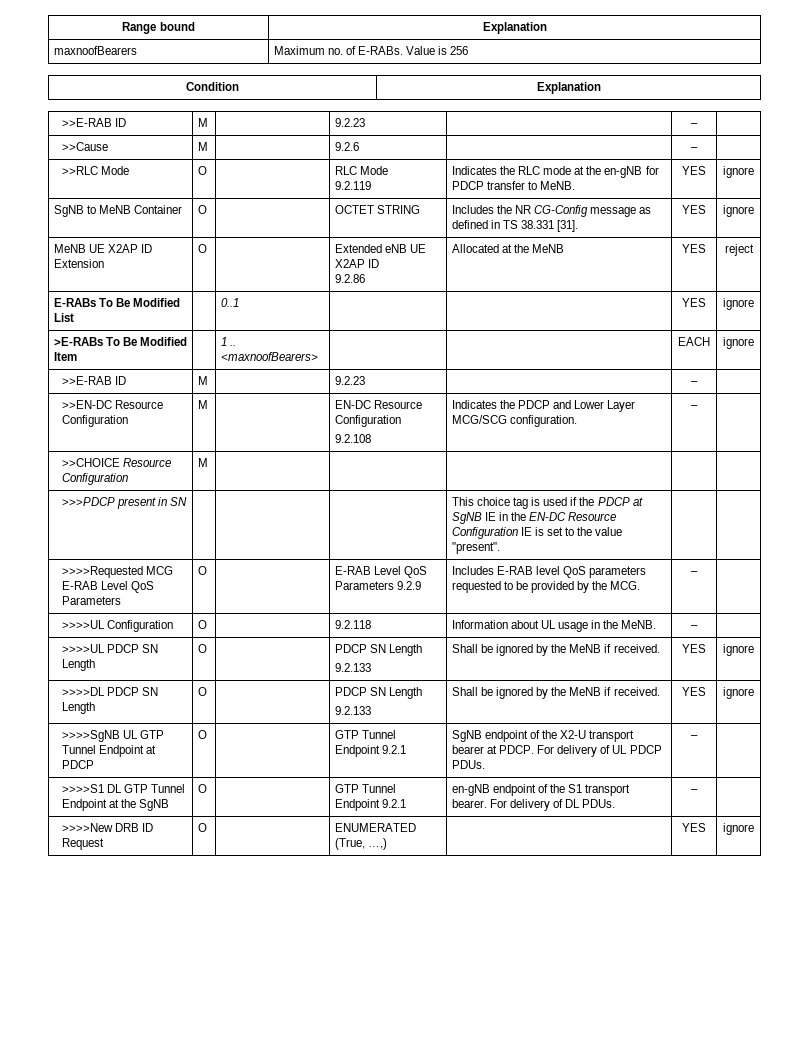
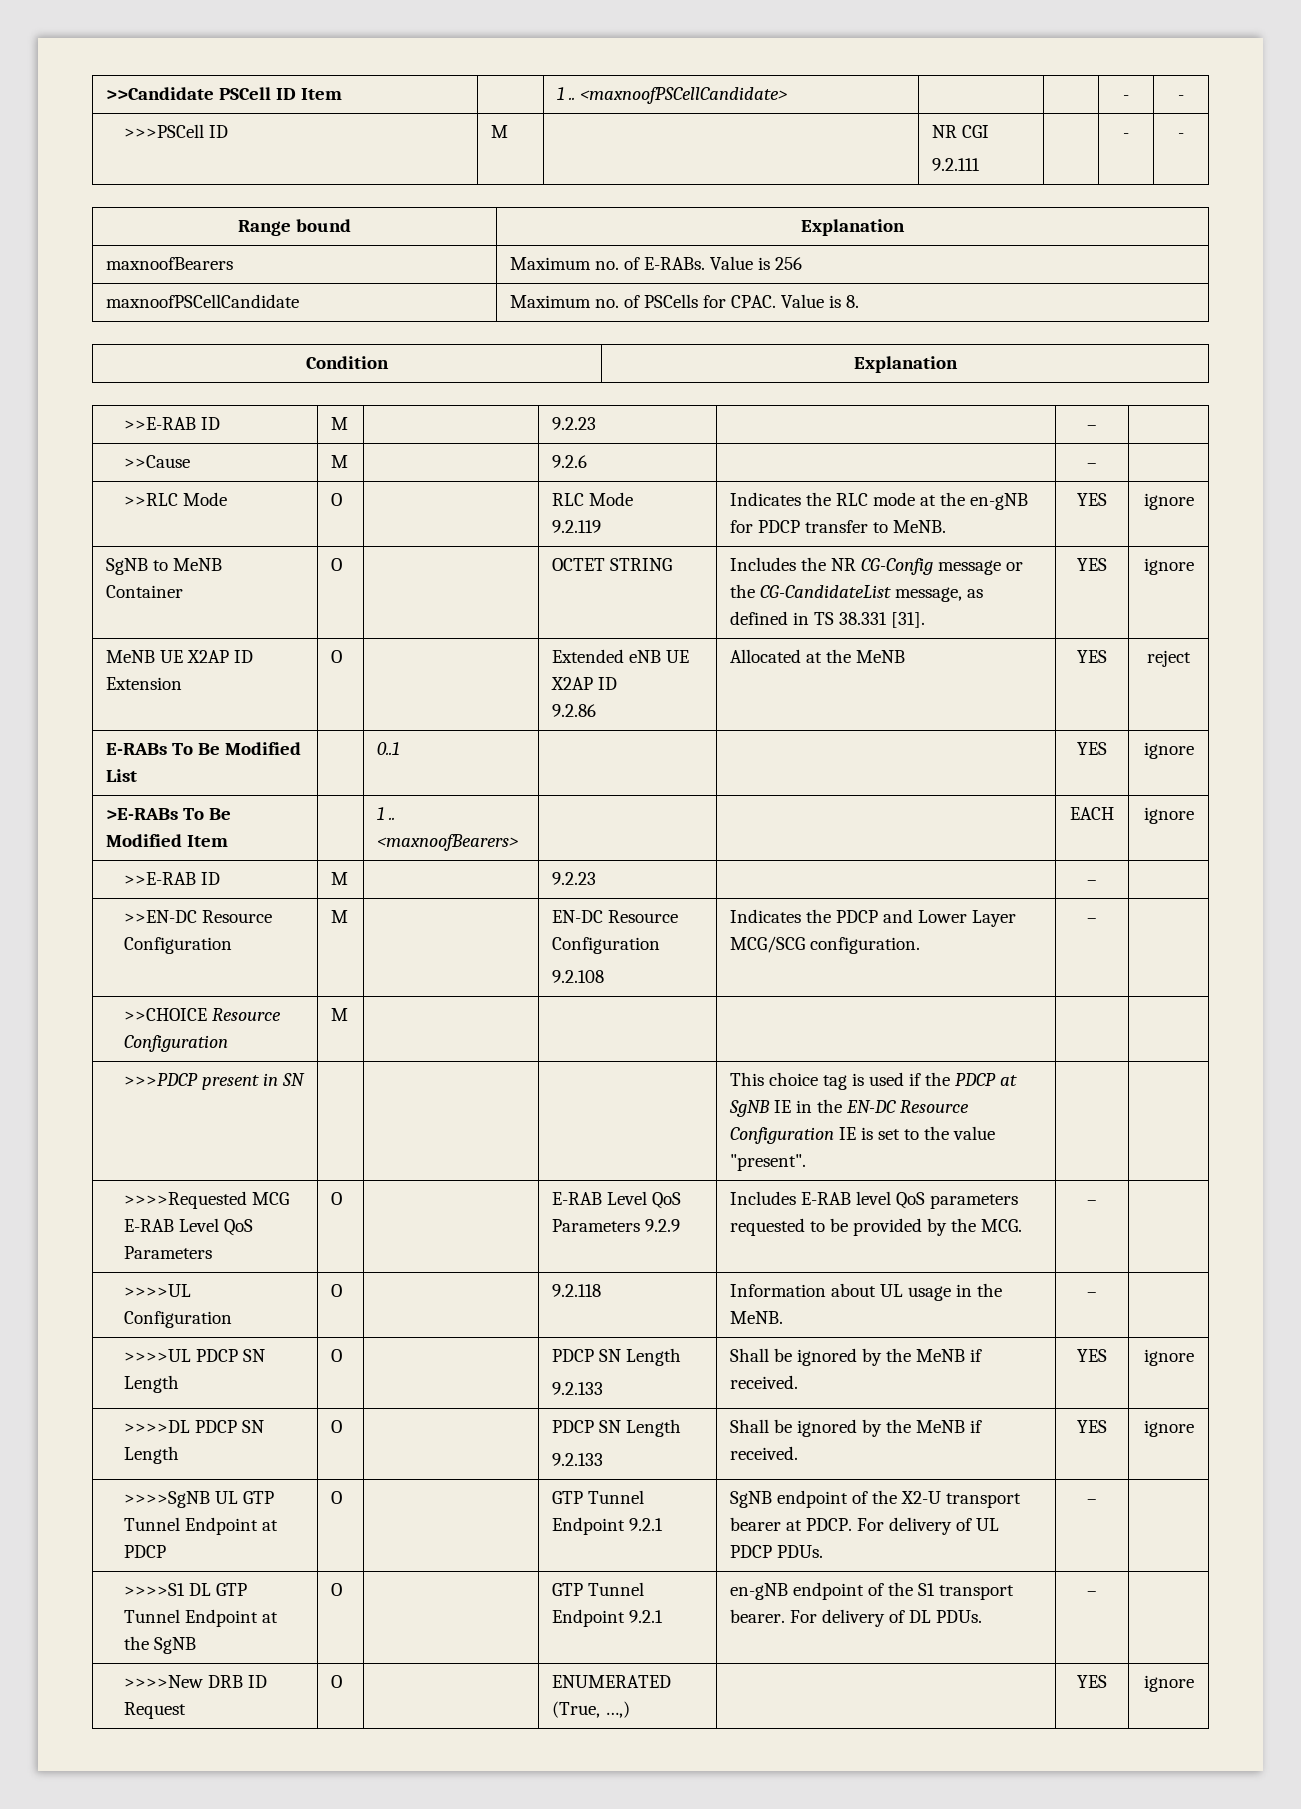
+ >>Candidate PSCell ID Item | | 1 .. <maxnoofPSCellCandidate> | | | - | -
+ >>>PSCell ID | M | | NR CGI
+ 9.2.111 | | - | -
+ maxnoofPSCellCandidate | Maximum no. of PSCells for CPAC. Value is 8.
- SgNB to MeNB Container | O | | OCTET STRING | Includes the NR CG-Config message as defined in TS 38.331 [31]. | YES | ignore
+ SgNB to MeNB Container | O | | OCTET STRING | Includes the NR CG-Config message or the CG-CandidateList message, as defined in TS 38.331 [31]. | YES | ignore

